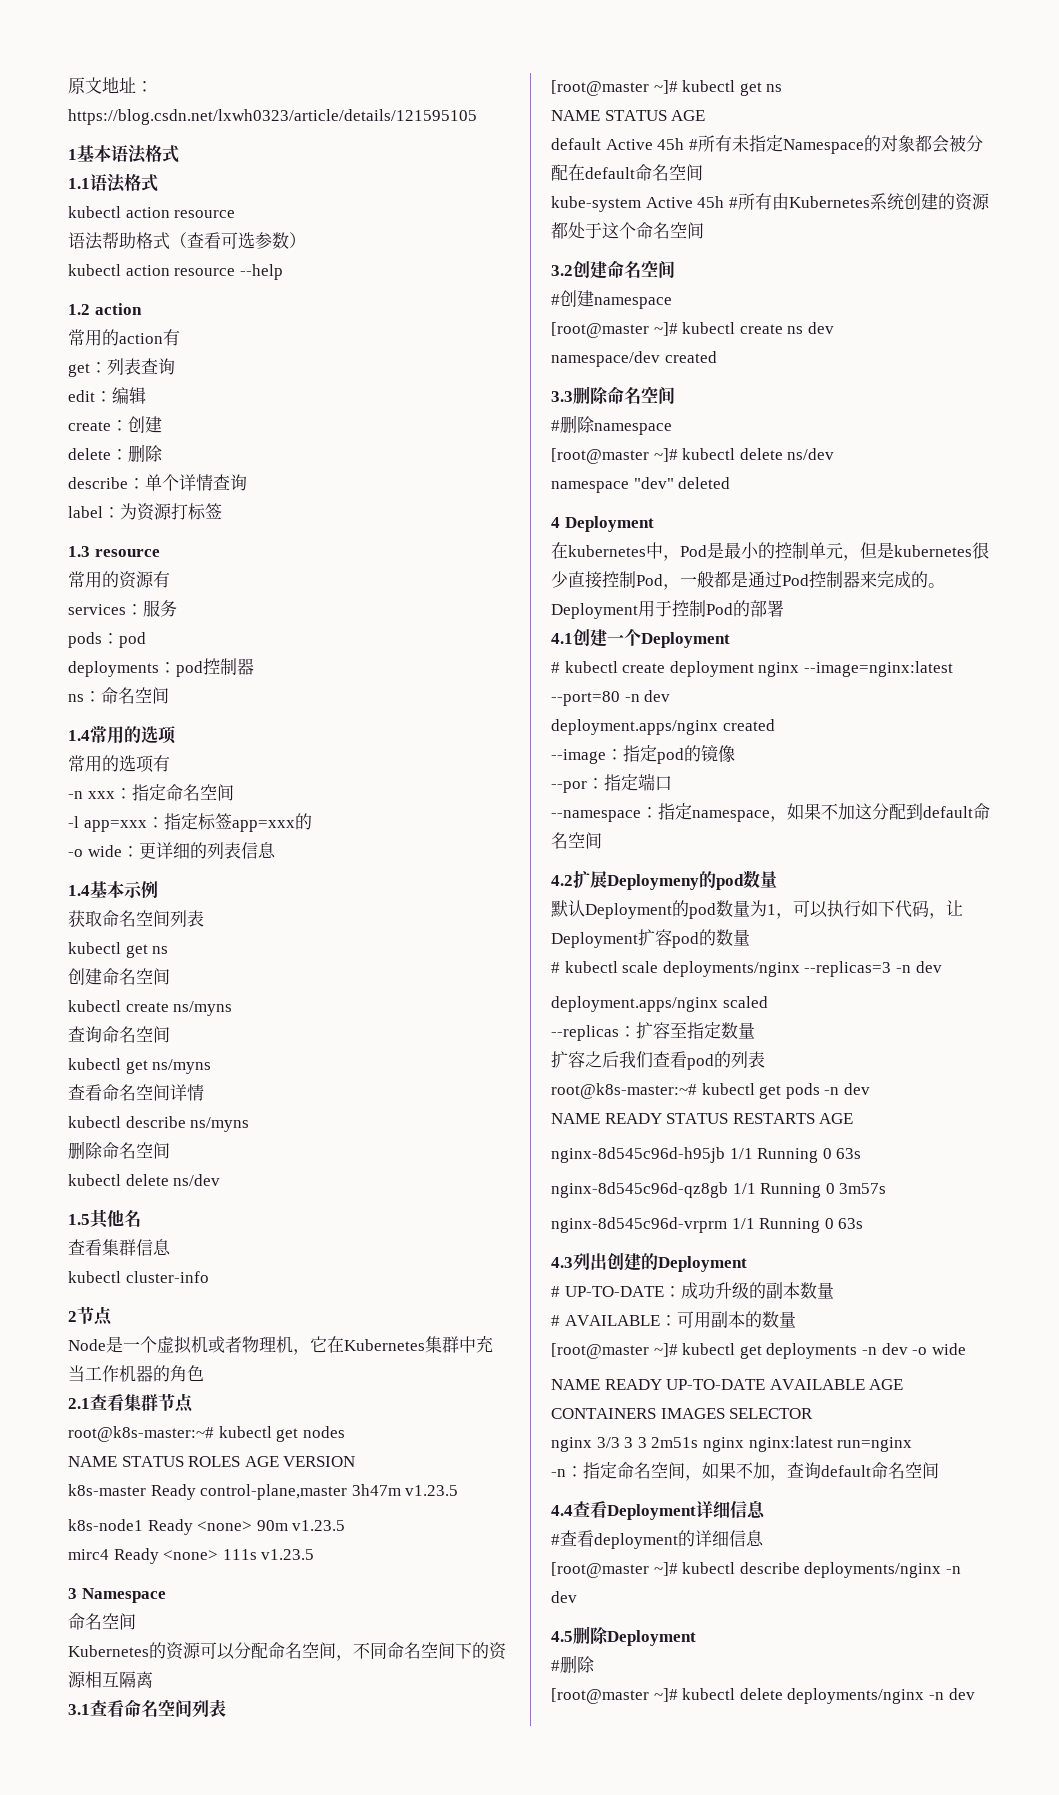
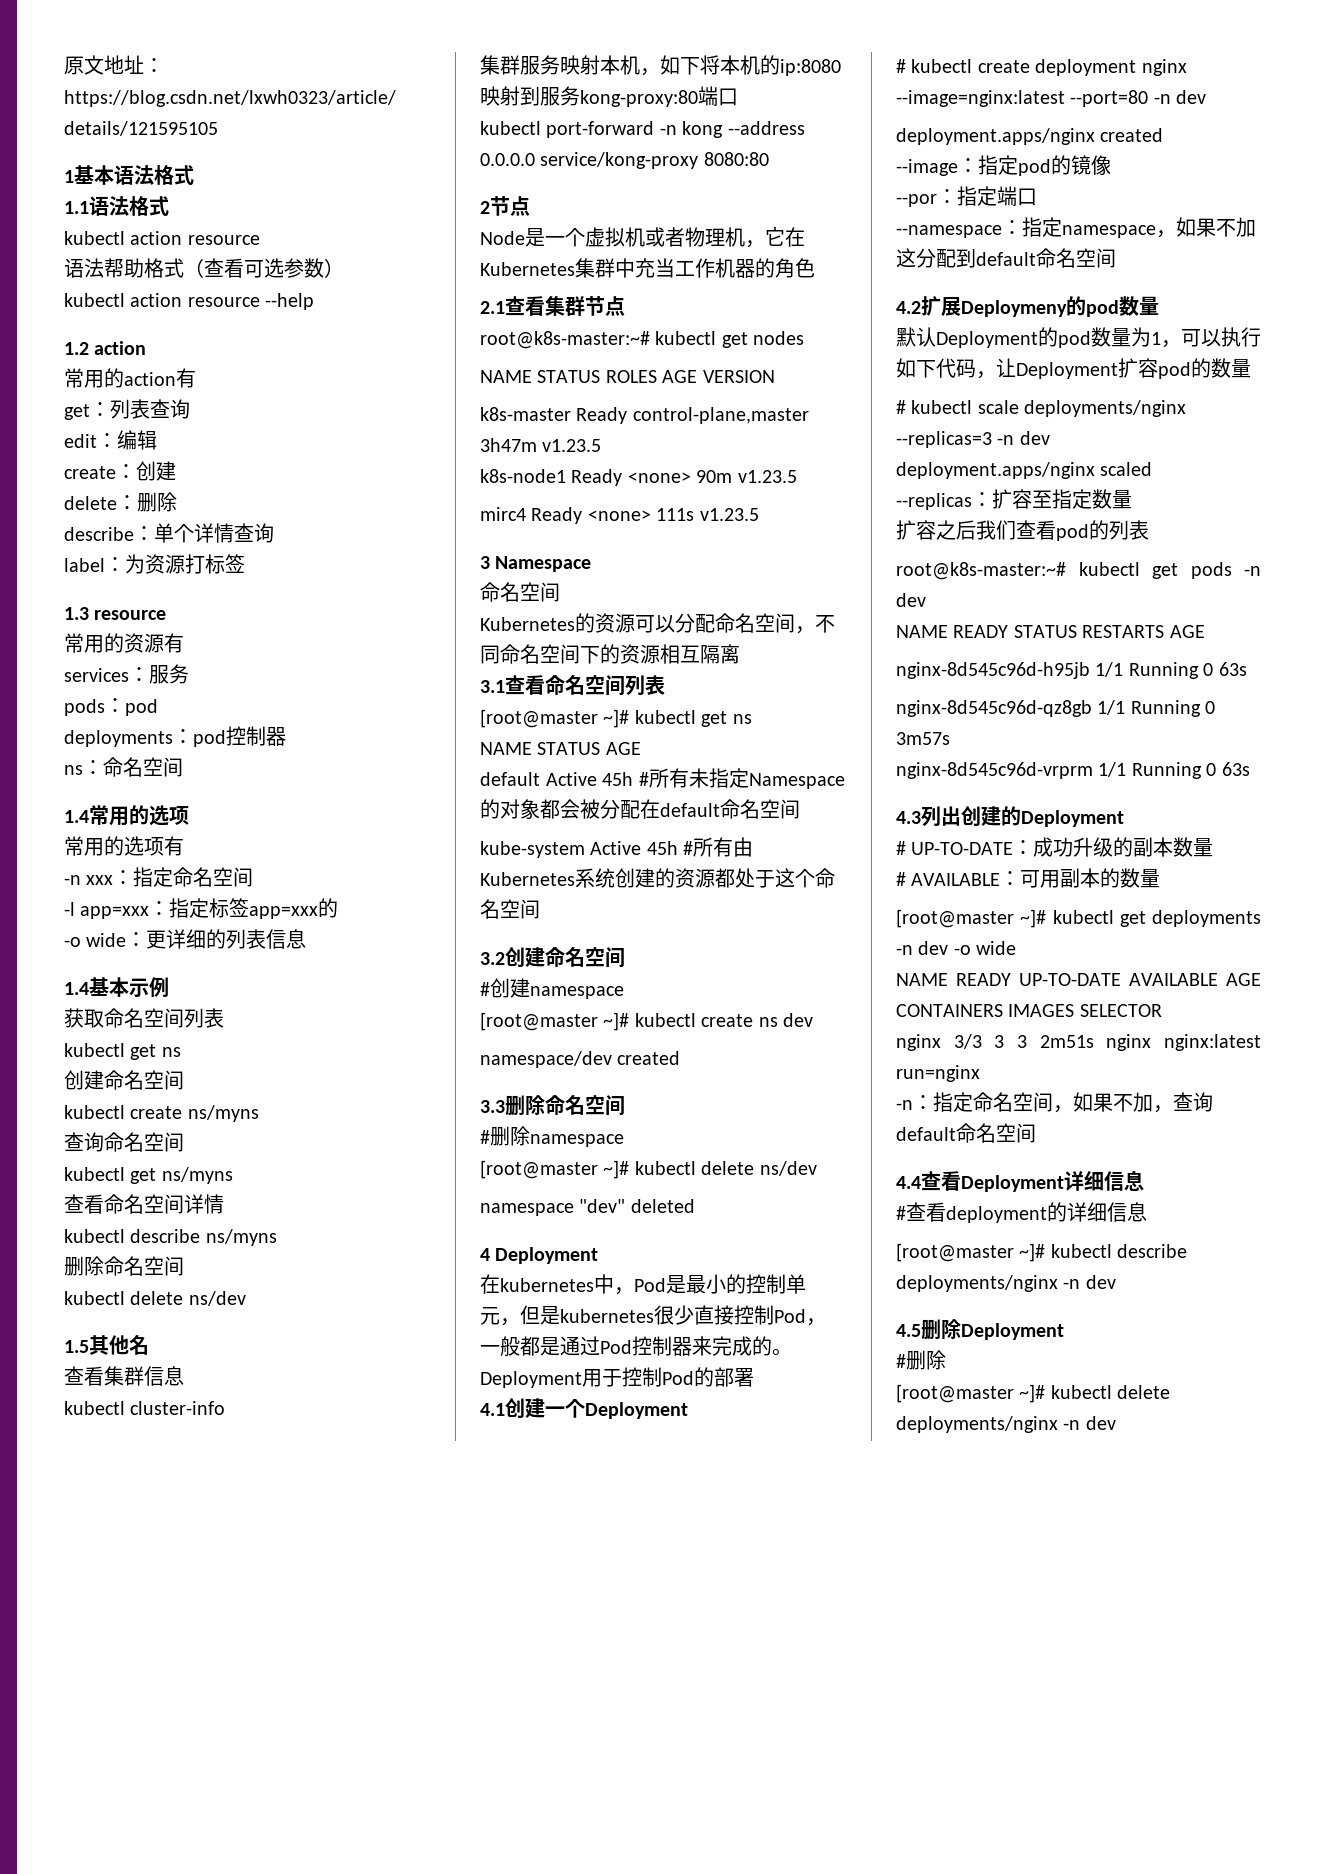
+ 集群服务映射本机，如下将本机的ip:8080映射到服务kong-proxy:80端口
+ kubectl port-forward -n kong --address 0.0.0.0 service/kong-proxy 8080:80

